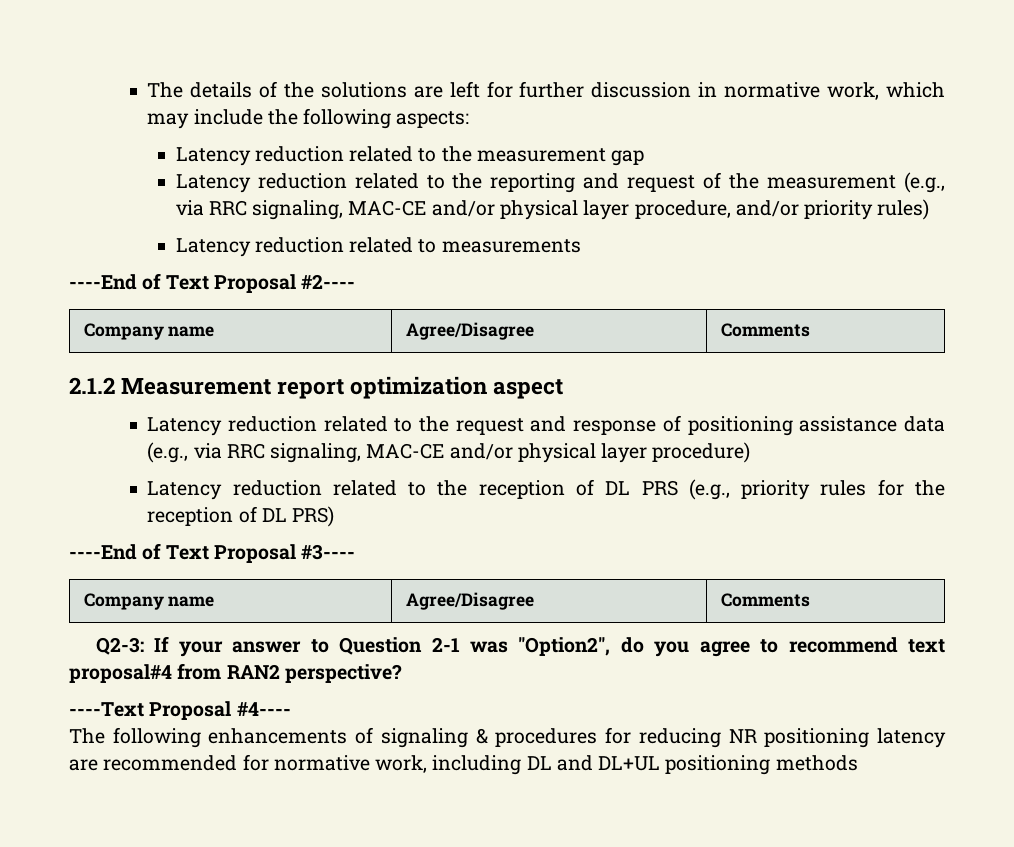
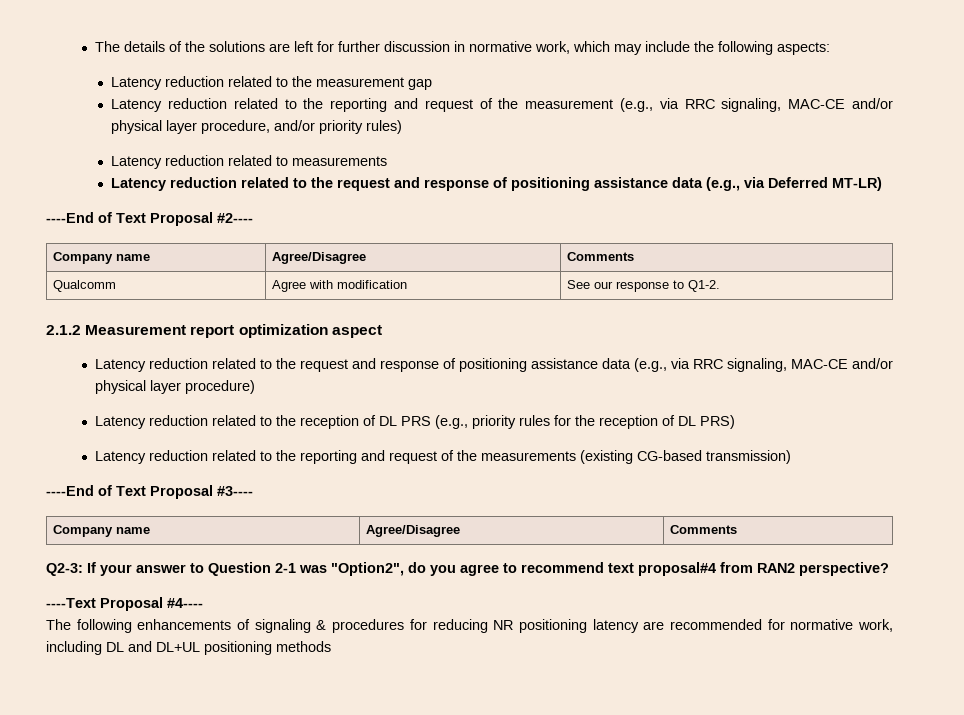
+ Latency reduction related to the request and response of positioning assistance data (e.g., via Deferred MT-LR)
+ Qualcomm | Agree with modification | See our response to Q1-2.
+ Latency reduction related to the reporting and request of the measurements (existing CG-based transmission)

